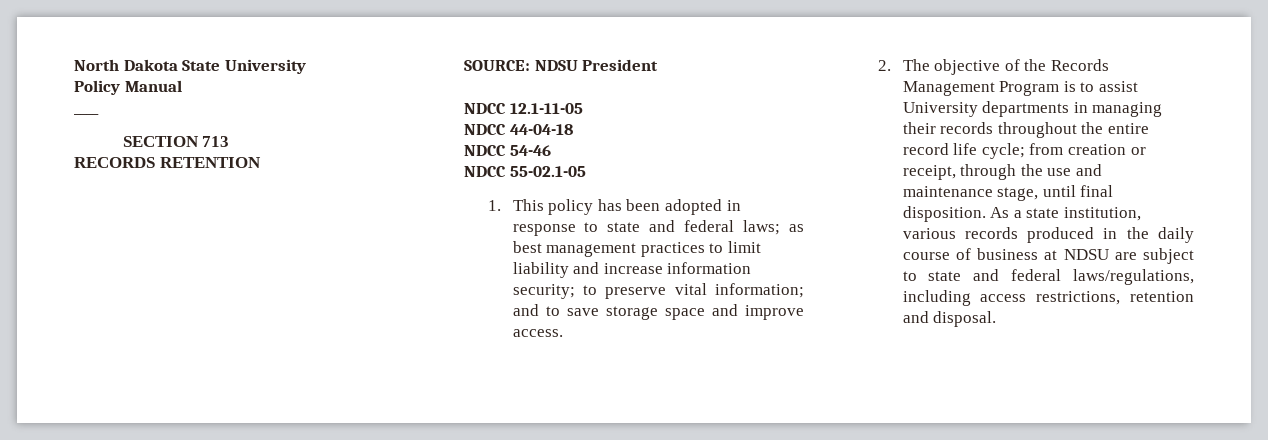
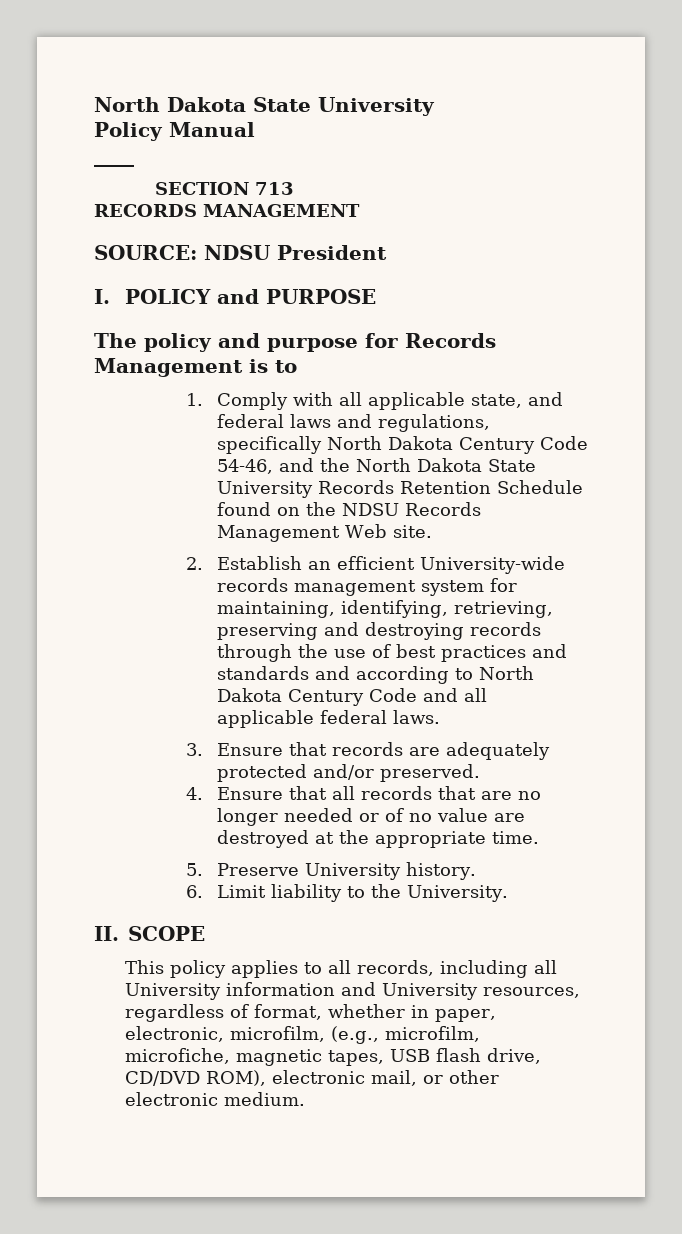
- RECORDS RETENTION
+ RECORDS MANAGEMENT
- NDCC 12.1-11-05
- NDCC 44-04-18
- NDCC 54-46
- NDCC 55-02.1-05
- 1. This policy has been adopted in response to state and federal laws; as best management practices to limit liability and increase information security; to preserve vital information; and to save storage space and improve access.
- 2. The objective of the Records Management Program is to assist University departments in managing their records throughout the entire record life cycle; from creation or receipt, through the use and maintenance stage, until final disposition. As a state institution, various records produced in the daily course of business at NDSU are subject to state and federal laws/regulations, including access restrictions, retention and disposal.
+ I. POLICY and PURPOSE
+ The policy and purpose for Records Management is to
+ 1. Comply with all applicable state, and federal laws and regulations, specifically North Dakota Century Code 54-46, and the North Dakota State University Records Retention Schedule found on the NDSU Records Management Web site.
+ 2. Establish an efficient University-wide records management system for maintaining, identifying, retrieving, preserving and destroying records through the use of best practices and standards and according to North Dakota Century Code and all applicable federal laws.
+ 3. Ensure that records are adequately protected and/or preserved.
+ 4. Ensure that all records that are no longer needed or of no value are destroyed at the appropriate time.
+ 5. Preserve University history.
+ 6. Limit liability to the University.
+ II. SCOPE
+ This policy applies to all records, including all University information and University resources, regardless of format, whether in paper, electronic, microfilm, (e.g., microfilm, microfiche, magnetic tapes, USB flash drive, CD/DVD ROM), electronic mail, or other electronic medium.

